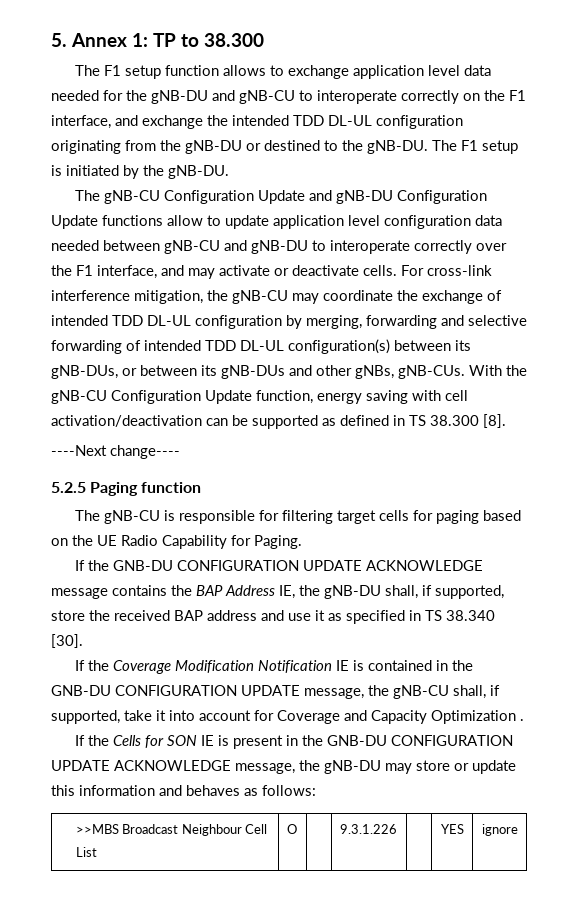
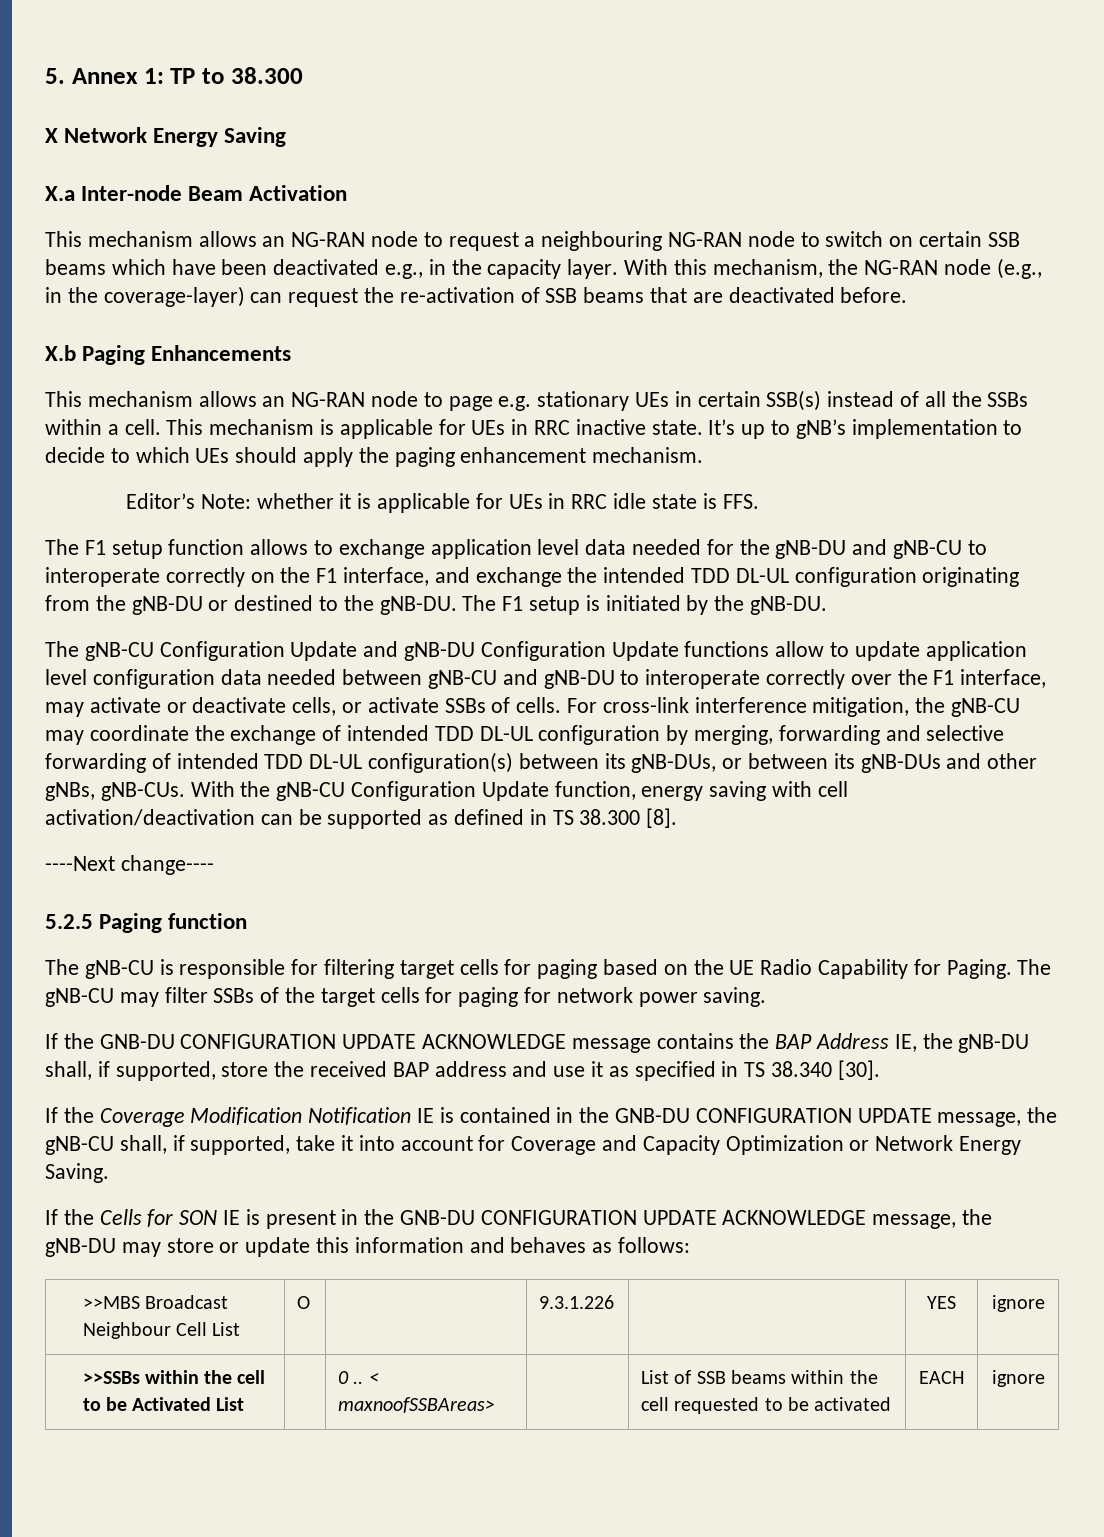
+ X Network Energy Saving
+ X.a Inter-node Beam Activation
+ This mechanism allows an NG-RAN node to request a neighbouring NG-RAN node to switch on certain SSB beams which have been deactivated e.g., in the capacity layer. With this mechanism, the NG-RAN node (e.g., in the coverage-layer) can request the re-activation of SSB beams that are deactivated before.
+ X.b Paging Enhancements
+ This mechanism allows an NG-RAN node to page e.g. stationary UEs in certain SSB(s) instead of all the SSBs within a cell. This mechanism is applicable for UEs in RRC inactive state. It’s up to gNB’s implementation to decide to which UEs should apply the paging enhancement mechanism.
+ Editor’s Note: whether it is applicable for UEs in RRC idle state is FFS.
- The gNB-CU Configuration Update and gNB-DU Configuration Update functions allow to update application level configuration data needed between gNB-CU and gNB-DU to interoperate correctly over the F1 interface, and may activate or deactivate cells.
+ The gNB-CU Configuration Update and gNB-DU Configuration Update functions allow to update application level configuration data needed between gNB-CU and gNB-DU to interoperate correctly over the F1 interface, may activate or deactivate cells, or activate SSBs of cells.
+ The gNB-CU may filter SSBs of the target cells for paging for network power saving.
- If the Coverage Modification Notification IE is contained in the GNB-DU CONFIGURATION UPDATE message, the gNB-CU shall, if supported, take it into account for Coverage and Capacity Optimization .
+ If the Coverage Modification Notification IE is contained in the GNB-DU CONFIGURATION UPDATE message, the gNB-CU shall, if supported, take it into account for Coverage and Capacity Optimization or Network Energy Saving.
+ >>SSBs within the cell to be Activated List | | 0 .. < maxnoofSSBAreas> | | List of SSB beams within the cell requested to be activated | EACH | ignore

